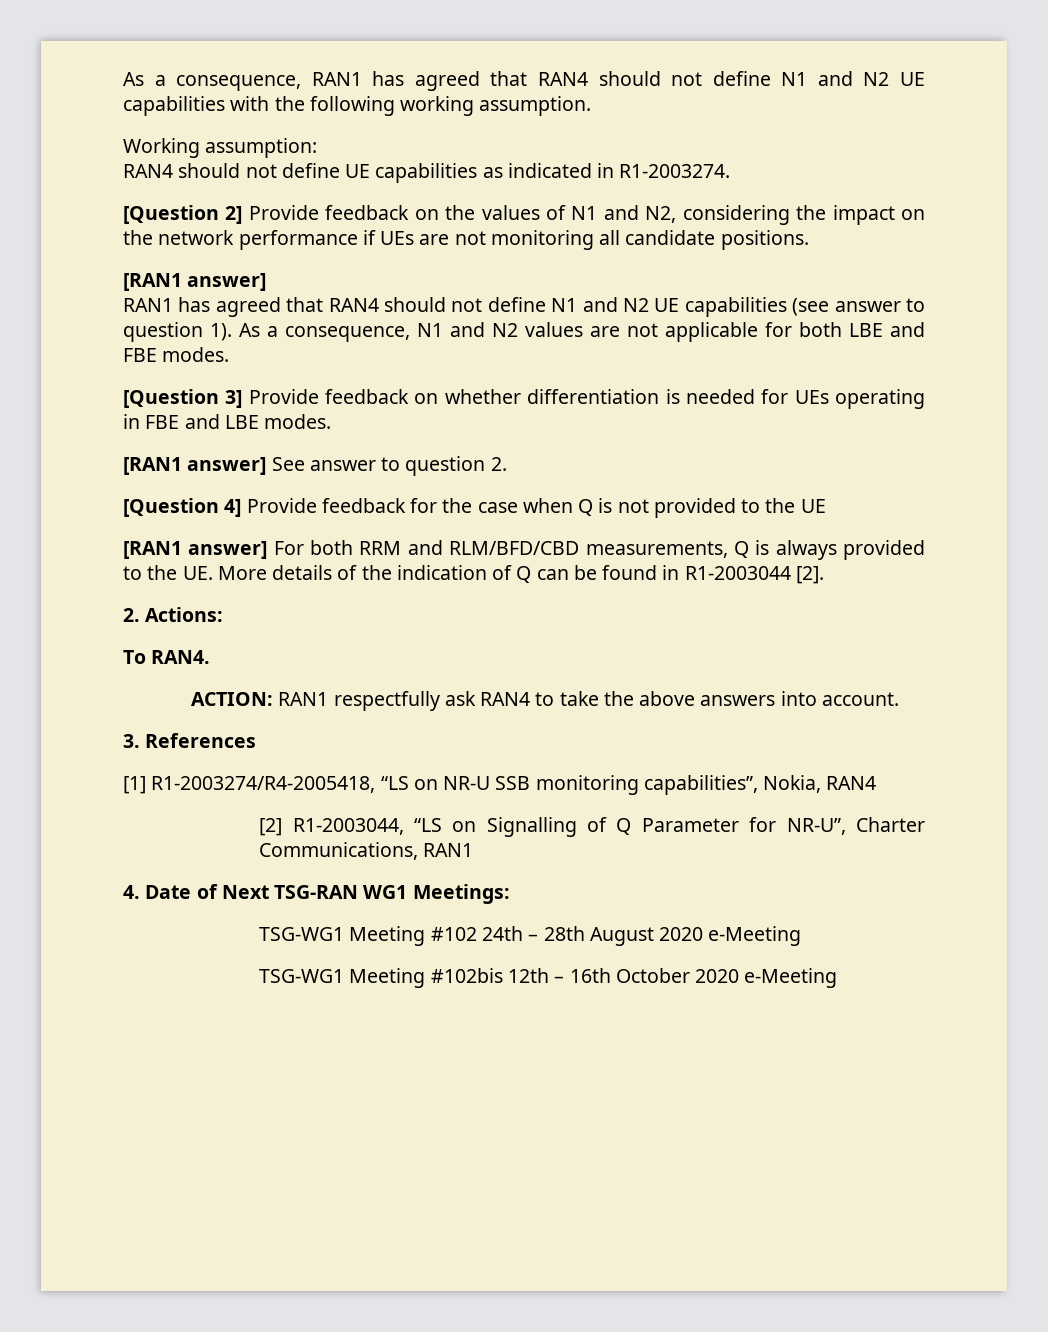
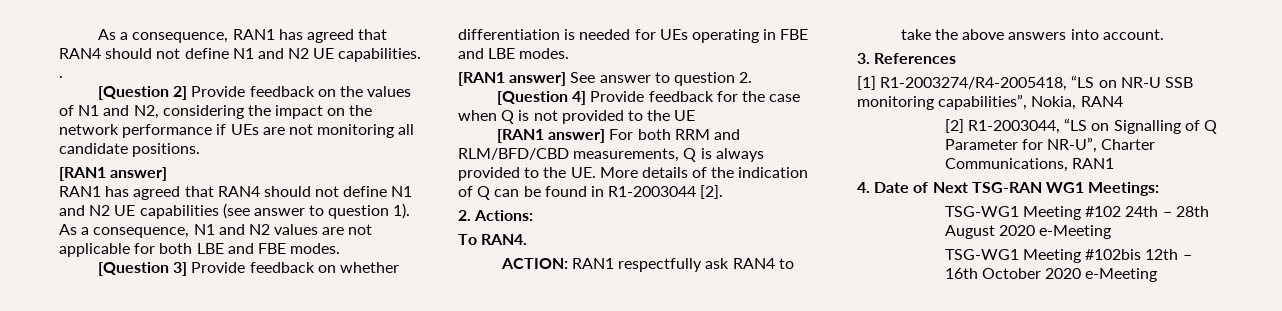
- As a consequence, RAN1 has agreed that RAN4 should not define N1 and N2 UE capabilities with the following working assumption.
- Working assumption:
- RAN4 should not define UE capabilities as indicated in R1-2003274.
+ As a consequence, RAN1 has agreed that RAN4 should not define N1 and N2 UE capabilities. .

